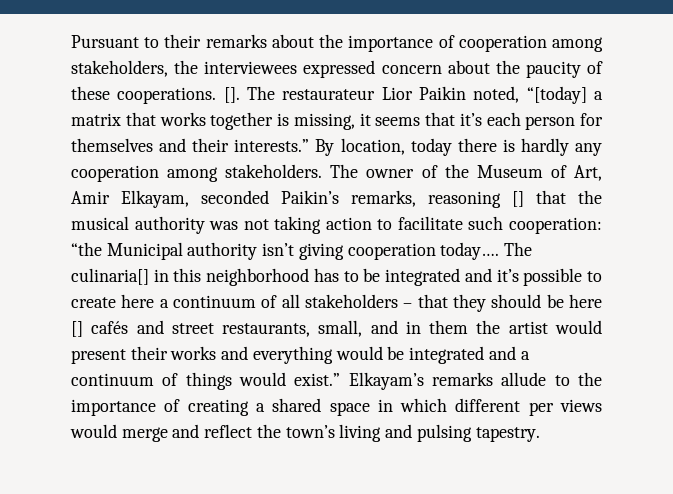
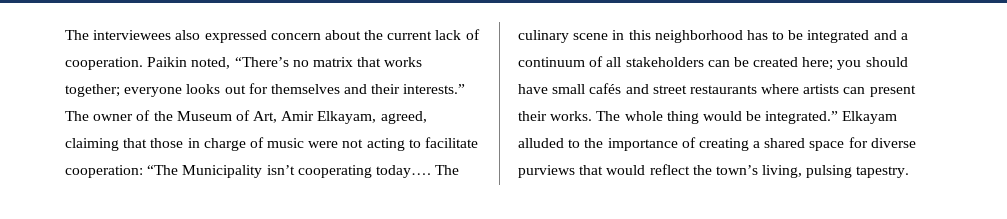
- Pursuant to their remarks about the importance of cooperation among stakeholders, the interviewees expressed concern about the paucity of these cooperations. []. The restaurateur Lior Paikin noted, “[today] a matrix that works together is missing, it seems that it’s each person for themselves and their interests.”
+ The interviewees also expressed concern about the current lack of cooperation. Paikin noted, “There’s no matrix that works together; everyone looks out for themselves and their interests.”
- By location, today there is hardly any cooperation among stakeholders.
- The owner of the Museum of Art, Amir Elkayam, seconded Paikin’s remarks, reasoning [] that the musical authority was not taking action to facilitate such cooperation: “the Municipal authority isn’t giving cooperation today…. The culinaria[] in this neighborhood has to be integrated and it’s possible to create here a continuum of all stakeholders – that they should be here [] cafés and street restaurants, small, and in them the artist would present their works and everything would be integrated and a continuum of things would exist.” Elkayam’s remarks allude to the importance of creating a shared space in which different per views would merge and reflect the town’s living and pulsing tapestry.
+ The owner of the Museum of Art, Amir Elkayam, agreed, claiming that those in charge of music were not acting to facilitate cooperation: “The Municipality isn’t cooperating today…. The culinary scene in this neighborhood has to be integrated and a continuum of all stakeholders can be created here; you should have small cafés and street restaurants where artists can present their works. The whole thing would be integrated.” Elkayam alluded to the importance of creating a shared space for diverse purviews that would reflect the town’s living, pulsing tapestry.

